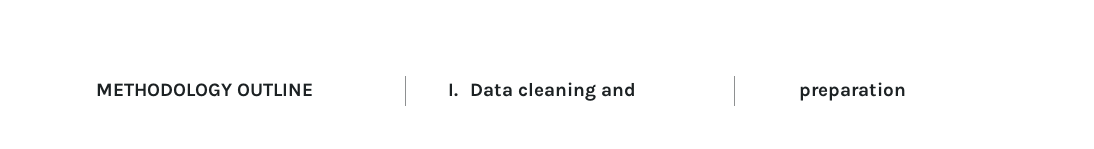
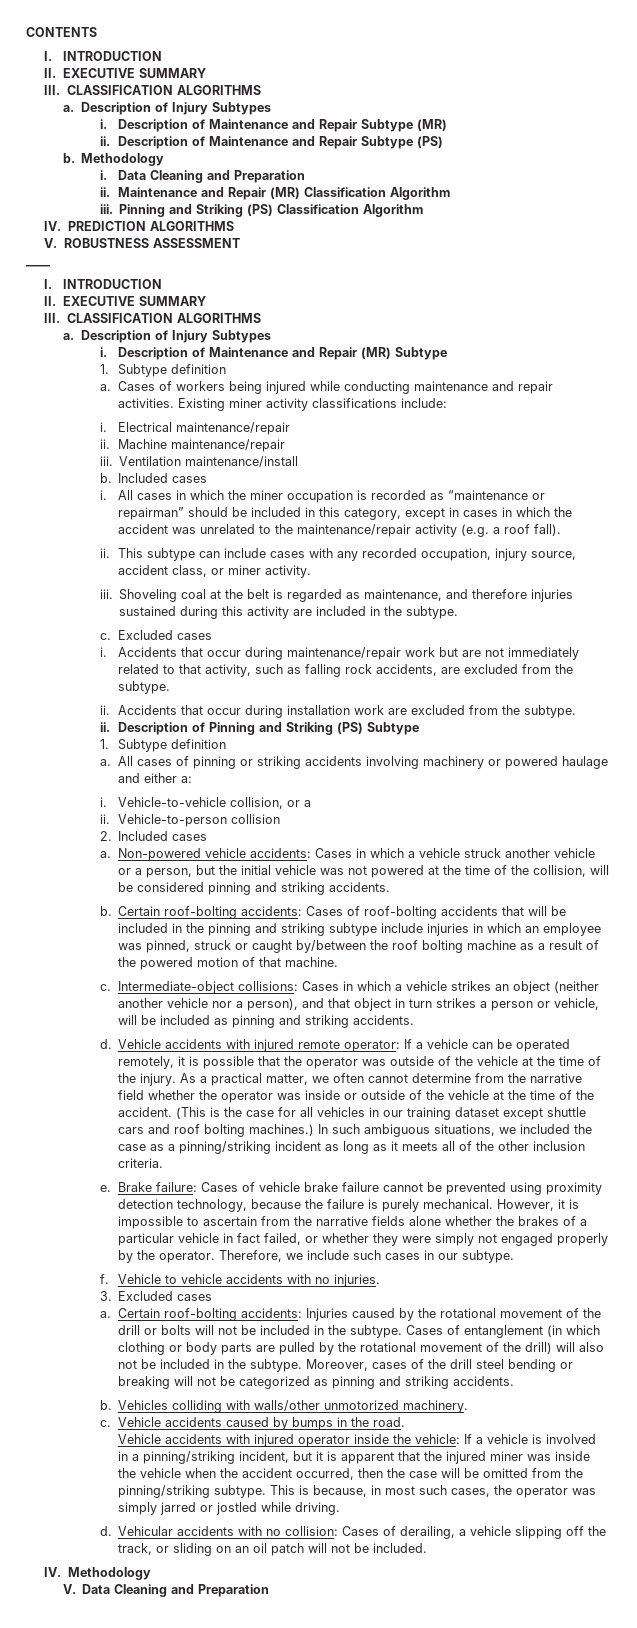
- METHODOLOGY OUTLINE
- I. Data cleaning and preparation
+ CONTENTS
+ I. INTRODUCTION
+ II. EXECUTIVE SUMMARY
+ III. CLASSIFICATION ALGORITHMS
+ a. Description of Injury Subtypes
+ i. Description of Maintenance and Repair Subtype (MR)
+ ii. Description of Maintenance and Repair Subtype (PS)
+ b. Methodology
+ i. Data Cleaning and Preparation
+ ii. Maintenance and Repair (MR) Classification Algorithm
+ iii. Pinning and Striking (PS) Classification Algorithm
+ IV. PREDICTION ALGORITHMS
+ V. ROBUSTNESS ASSESSMENT
+ ____
+ I. INTRODUCTION
+ II. EXECUTIVE SUMMARY
+ III. CLASSIFICATION ALGORITHMS
+ a. Description of Injury Subtypes
+ i. Description of Maintenance and Repair (MR) Subtype
+ 1. Subtype definition
+ a. Cases of workers being injured while conducting maintenance and repair activities. Existing miner activity classifications include:
+ i. Electrical maintenance/repair
+ ii. Machine maintenance/repair
+ iii. Ventilation maintenance/install
+ b. Included cases
+ i. All cases in which the miner occupation is recorded as “maintenance or repairman” should be included in this category, except in cases in which the accident was unrelated to the maintenance/repair activity (e.g. a roof fall).
+ ii. This subtype can include cases with any recorded occupation, injury source, accident class, or miner activity.
+ iii. Shoveling coal at the belt is regarded as maintenance, and therefore injuries sustained during this activity are included in the subtype.
+ c. Excluded cases
+ i. Accidents that occur during maintenance/repair work but are not immediately related to that activity, such as falling rock accidents, are excluded from the subtype.
+ ii. Accidents that occur during installation work are excluded from the subtype.
+ ii. Description of Pinning and Striking (PS) Subtype
+ 1. Subtype definition
+ a. All cases of pinning or striking accidents involving machinery or powered haulage and either a:
+ i. Vehicle-to-vehicle collision, or a
+ ii. Vehicle-to-person collision
+ 2. Included cases
+ a. Non-powered vehicle accidents: Cases in which a vehicle struck another vehicle or a person, but the initial vehicle was not powered at the time of the collision, will be considered pinning and striking accidents.
+ b. Certain roof-bolting accidents: Cases of roof-bolting accidents that will be included in the pinning and striking subtype include injuries in which an employee was pinned, struck or caught by/between the roof bolting machine as a result of the powered motion of that machine.
+ c. Intermediate-object collisions: Cases in which a vehicle strikes an object (neither another vehicle nor a person), and that object in turn strikes a person or vehicle, will be included as pinning and striking accidents.
+ d. Vehicle accidents with injured remote operator: If a vehicle can be operated remotely, it is possible that the operator was outside of the vehicle at the time of the injury. As a practical matter, we often cannot determine from the narrative field whether the operator was inside or outside of the vehicle at the time of the accident. (This is the case for all vehicles in our training dataset except shuttle cars and roof bolting machines.) In such ambiguous situations, we included the case as a pinning/striking incident as long as it meets all of the other inclusion criteria.
+ e. Brake failure: Cases of vehicle brake failure cannot be prevented using proximity detection technology, because the failure is purely mechanical. However, it is impossible to ascertain from the narrative fields alone whether the brakes of a particular vehicle in fact failed, or whether they were simply not engaged properly by the operator. Therefore, we include such cases in our subtype.
+ f. Vehicle to vehicle accidents with no injuries.
+ 3. Excluded cases
+ a. Certain roof-bolting accidents: Injuries caused by the rotational movement of the drill or bolts will not be included in the subtype. Cases of entanglement (in which clothing or body parts are pulled by the rotational movement of the drill) will also not be included in the subtype. Moreover, cases of the drill steel bending or breaking will not be categorized as pinning and striking accidents.
+ b. Vehicles colliding with walls/other unmotorized machinery.
+ c. Vehicle accidents caused by bumps in the road.
+ Vehicle accidents with injured operator inside the vehicle: If a vehicle is involved in a pinning/striking incident, but it is apparent that the injured miner was inside the vehicle when the accident occurred, then the case will be omitted from the pinning/striking subtype. This is because, in most such cases, the operator was simply jarred or jostled while driving.
+ d. Vehicular accidents with no collision: Cases of derailing, a vehicle slipping off the track, or sliding on an oil patch will not be included.
+ IV. Methodology
+ V. Data Cleaning and Preparation

